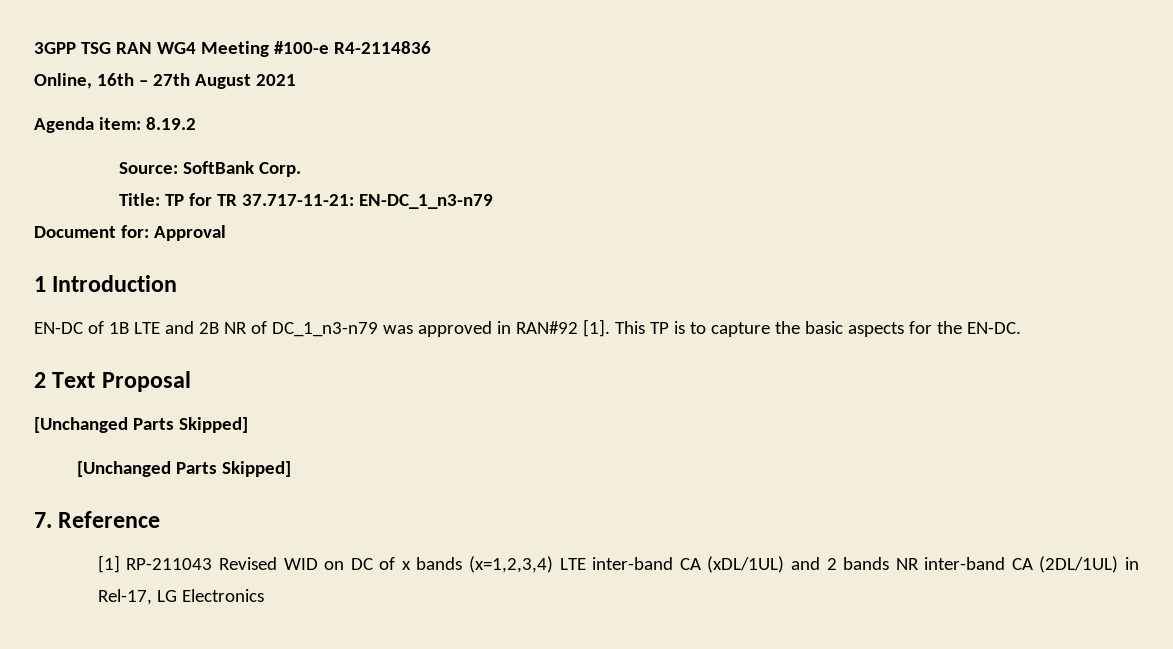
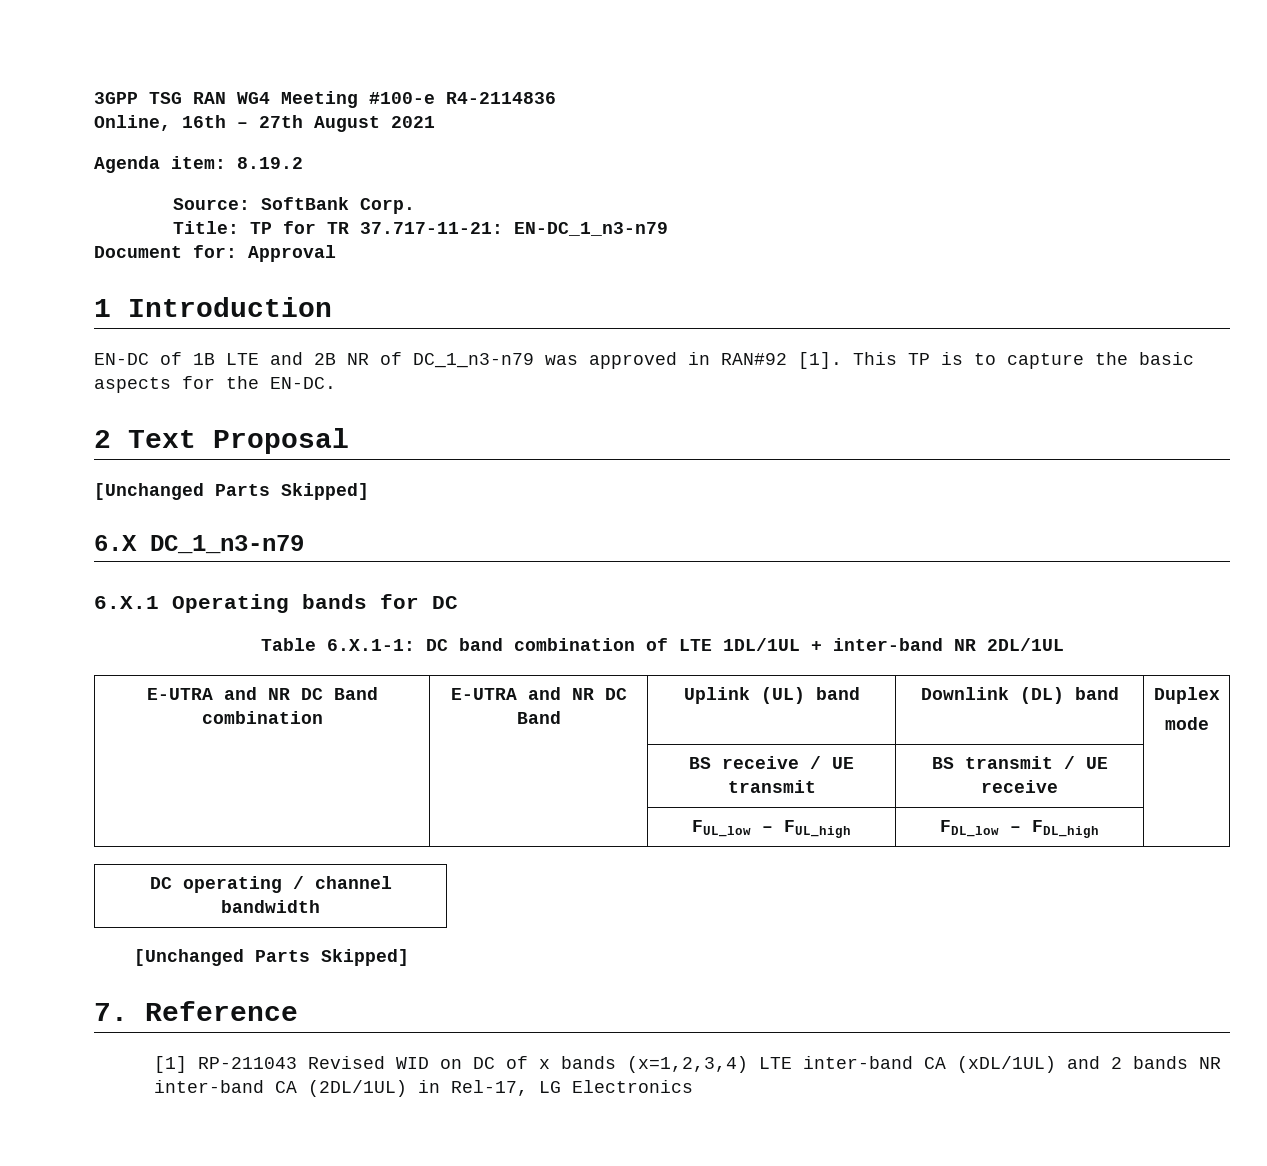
+ 6.X DC_1_n3-n79
+ 6.X.1 Operating bands for DC
+ Table 6.X.1-1: DC band combination of LTE 1DL/1UL + inter-band NR 2DL/1UL
+ E-UTRA and NR DC Band combination | E-UTRA and NR DC Band | Uplink (UL) band | Downlink (DL) band | Duplex
+ mode
+ | | BS receive / UE transmit | BS transmit / UE receive |
+ | | FUL_low – FUL_high | FDL_low – FDL_high |
+ DC operating / channel bandwidth

